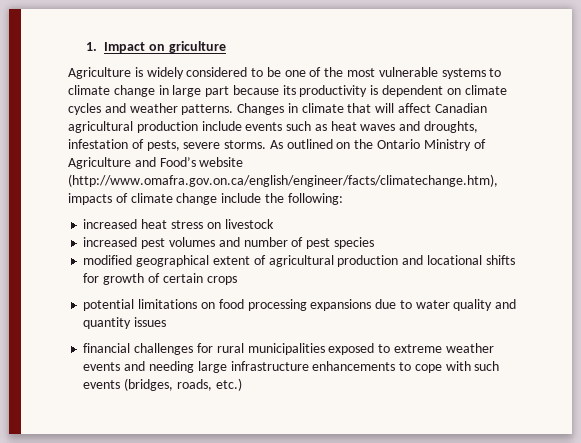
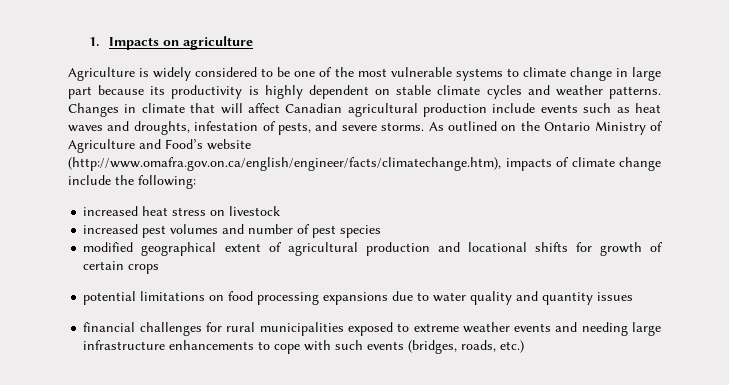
- 1. Impact on griculture
+ 1. Impacts on agriculture
- Agriculture is widely considered to be one of the most vulnerable systems to climate change in large part because its productivity is dependent on climate cycles and weather patterns.
+ Agriculture is widely considered to be one of the most vulnerable systems to climate change in large part because its productivity is highly dependent on stable climate cycles and weather patterns.
- Changes in climate that will affect Canadian agricultural production include events such as heat waves and droughts, infestation of pests, severe storms.
+ Changes in climate that will affect Canadian agricultural production include events such as heat waves and droughts, infestation of pests, and severe storms.

